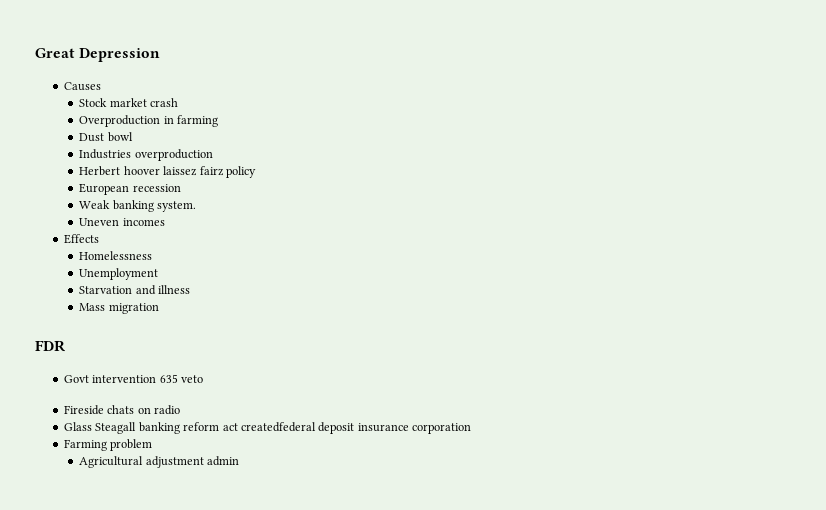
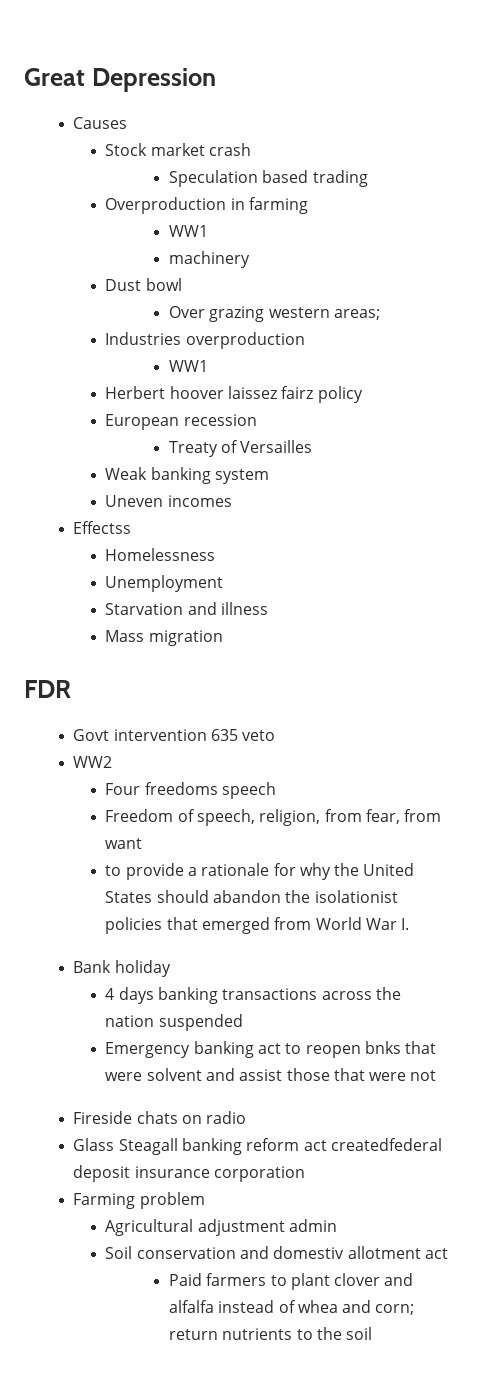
+ Speculation based trading
  Overproduction in farming
+ WW1
+ machinery
+ Over grazing western areas;
  Industries overproduction
+ WW1
+ Treaty of Versailles
- Weak banking system.
+ Weak banking system
- Effects
+ Effectss
+ WW2
+ Four freedoms speech
+ Freedom of speech, religion, from fear, from want
+ to provide a rationale for why the United States should abandon the isolationist policies that emerged from World War I.
+ Bank holiday
+ 4 days banking transactions across the nation suspended
+ Emergency banking act to reopen bnks that were solvent and assist those that were not
+ Soil conservation and domestiv allotment act
+ Paid farmers to plant clover and alfalfa instead of whea and corn; return nutrients to the soil

